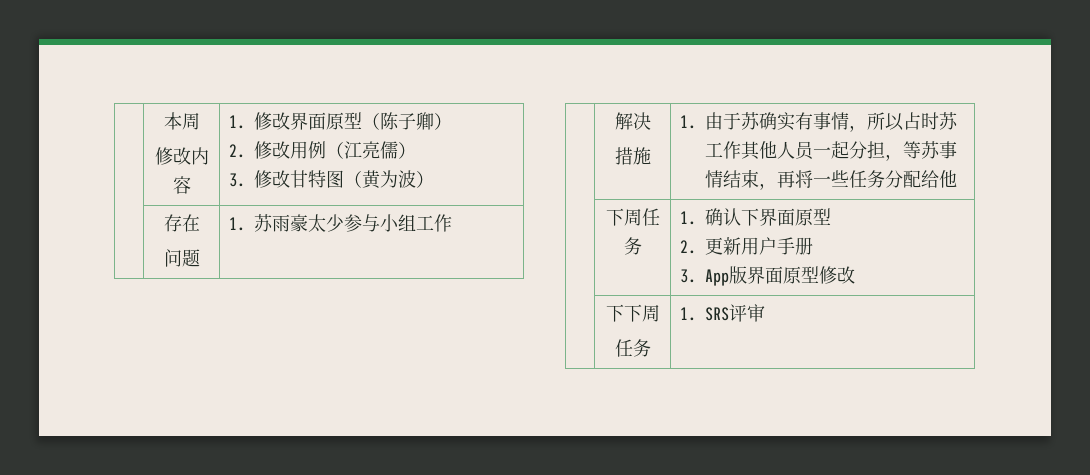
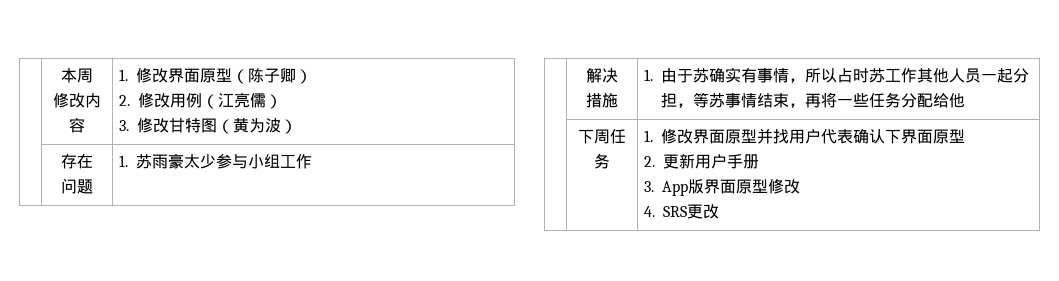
- | 下周任务 | 1.确认下界面原型
+ | 下周任务 | 1.修改界面原型并找用户代表确认下界面原型
  2.更新用户手册
  3. App版界面原型修改
- | 下下周
- 任务 | 1. SRS评审
+ 4. SRS更改

